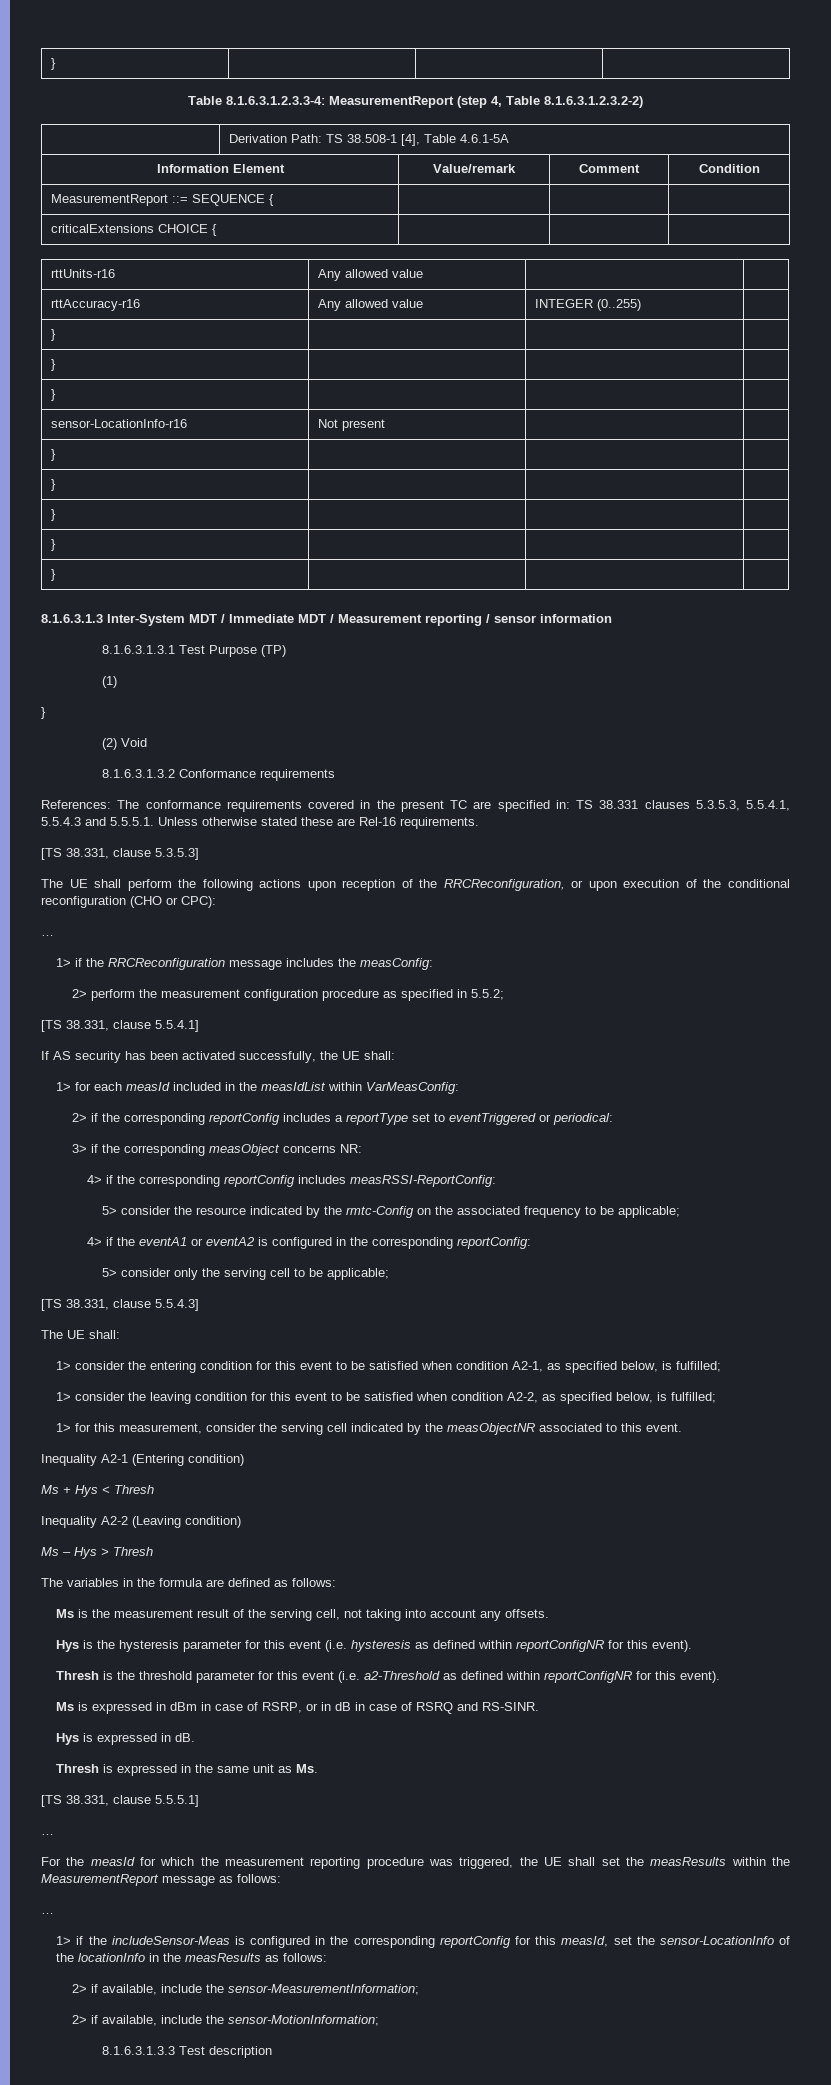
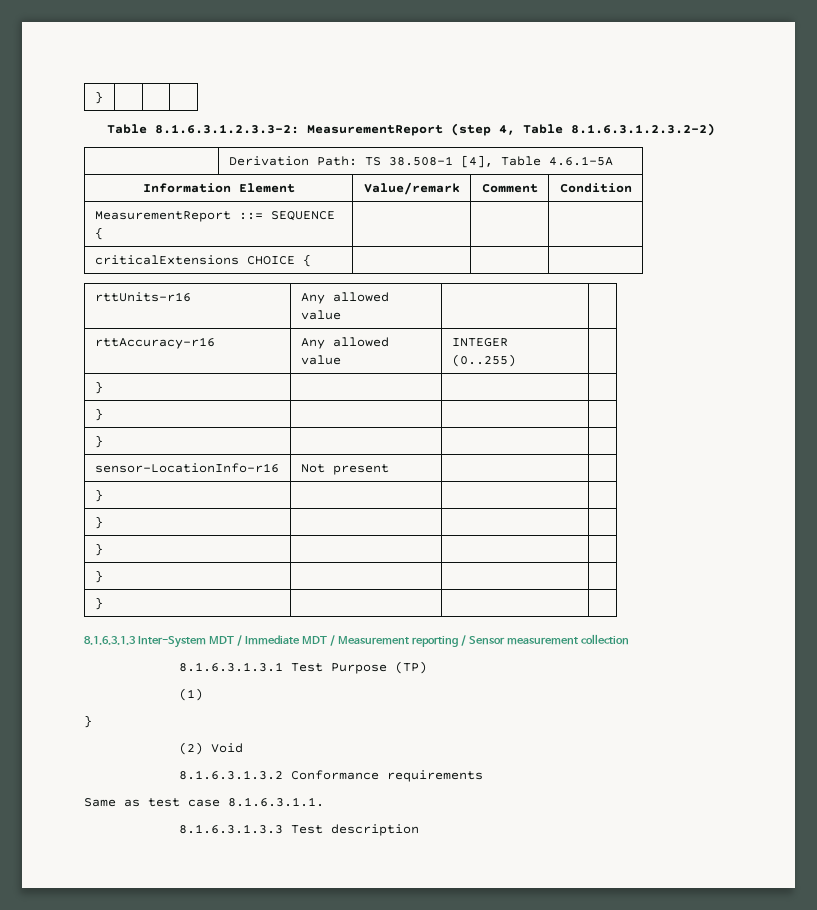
- Table 8.1.6.3.1.2.3.3-4: MeasurementReport (step 4, Table 8.1.6.3.1.2.3.2-2)
+ Table 8.1.6.3.1.2.3.3-2: MeasurementReport (step 4, Table 8.1.6.3.1.2.3.2-2)
- 8.1.6.3.1.3 Inter-System MDT / Immediate MDT / Measurement reporting / sensor information
+ 8.1.6.3.1.3 Inter-System MDT / Immediate MDT / Measurement reporting / Sensor measurement collection
- References: The conformance requirements covered in the present TC are specified in: TS 38.331 clauses 5.3.5.3, 5.5.4.1, 5.5.4.3 and 5.5.5.1. Unless otherwise stated these are Rel-16 requirements.
- [TS 38.331, clause 5.3.5.3]
- The UE shall perform the following actions upon reception of the RRCReconfiguration, or upon execution of the conditional reconfiguration (CHO or CPC):
- …
- 1> if the RRCReconfiguration message includes the measConfig:
- 2> perform the measurement configuration procedure as specified in 5.5.2;
- [TS 38.331, clause 5.5.4.1]
- If AS security has been activated successfully, the UE shall:
- 1> for each measId included in the measIdList within VarMeasConfig:
- 2> if the corresponding reportConfig includes a reportType set to eventTriggered or periodical:
- 3> if the corresponding measObject concerns NR:
- 4> if the corresponding reportConfig includes measRSSI-ReportConfig:
- 5> consider the resource indicated by the rmtc-Config on the associated frequency to be applicable;
- 4> if the eventA1 or eventA2 is configured in the corresponding reportConfig:
- 5> consider only the serving cell to be applicable;
- [TS 38.331, clause 5.5.4.3]
- The UE shall:
- 1> consider the entering condition for this event to be satisfied when condition A2-1, as specified below, is fulfilled;
- 1> consider the leaving condition for this event to be satisfied when condition A2-2, as specified below, is fulfilled;
- 1> for this measurement, consider the serving cell indicated by the measObjectNR associated to this event.
- Inequality A2-1 (Entering condition)
- Ms + Hys < Thresh
- Inequality A2-2 (Leaving condition)
- Ms – Hys > Thresh
- The variables in the formula are defined as follows:
- Ms is the measurement result of the serving cell, not taking into account any offsets.
- Hys is the hysteresis parameter for this event (i.e. hysteresis as defined within reportConfigNR for this event).
- Thresh is the threshold parameter for this event (i.e. a2-Threshold as defined within reportConfigNR for this event).
- Ms is expressed in dBm in case of RSRP, or in dB in case of RSRQ and RS-SINR.
- Hys is expressed in dB.
- Thresh is expressed in the same unit as Ms.
- [TS 38.331, clause 5.5.5.1]
- …
- For the measId for which the measurement reporting procedure was triggered, the UE shall set the measResults within the MeasurementReport message as follows:
- …
- 1> if the includeSensor-Meas is configured in the corresponding reportConfig for this measId, set the sensor-LocationInfo of the locationInfo in the measResults as follows:
- 2> if available, include the sensor-MeasurementInformation;
- 2> if available, include the sensor-MotionInformation;
+ Same as test case 8.1.6.3.1.1.

